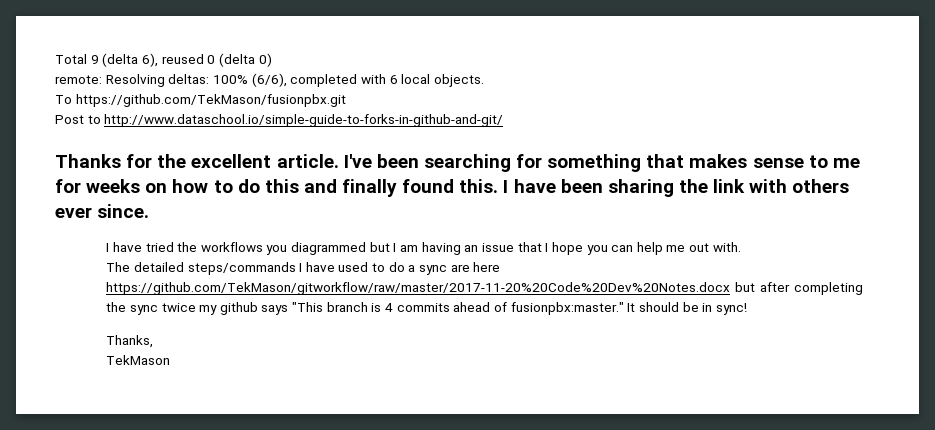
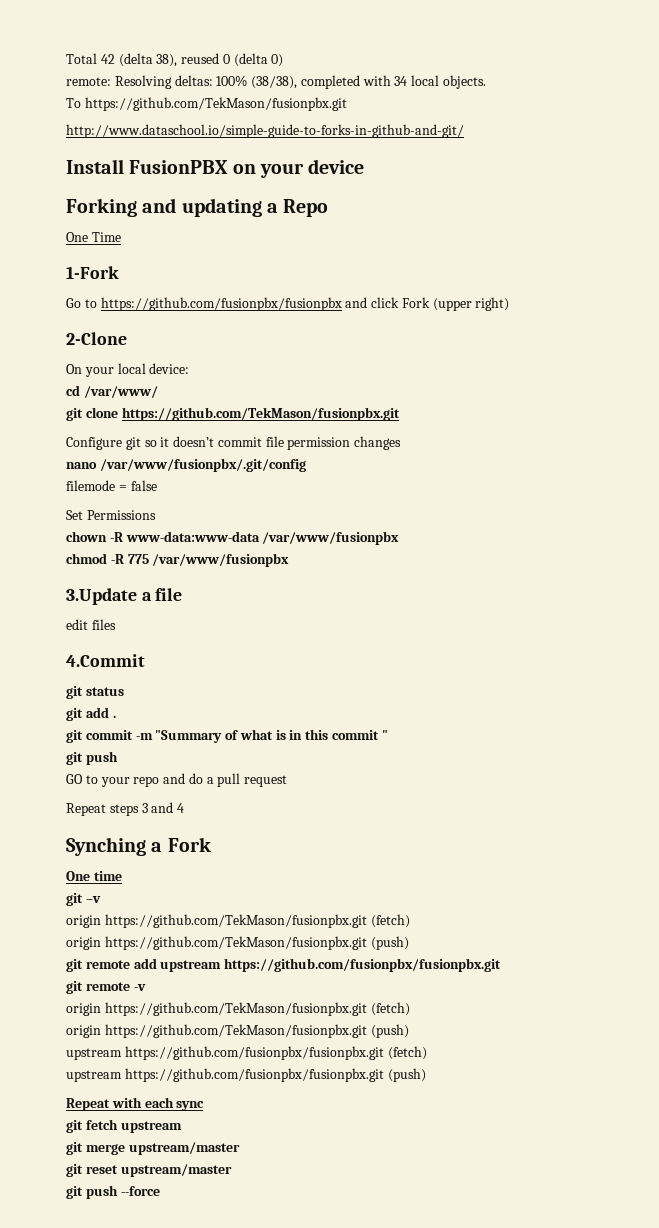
- Total 9 (delta 6), reused 0 (delta 0)
+ Total 42 (delta 38), reused 0 (delta 0)
- remote: Resolving deltas: 100% (6/6), completed with 6 local objects.
+ remote: Resolving deltas: 100% (38/38), completed with 34 local objects.
- Post to http://www.dataschool.io/simple-guide-to-forks-in-github-and-git/
+ http://www.dataschool.io/simple-guide-to-forks-in-github-and-git/
- Thanks for the excellent article. I've been searching for something that makes sense to me for weeks on how to do this and finally found this. I have been sharing the link with others ever since.
- I have tried the workflows you diagrammed but I am having an issue that I hope you can help me out with.
- The detailed steps/commands I have used to do a sync are here https://github.com/TekMason/gitworkflow/raw/master/2017-11-20%20Code%20Dev%20Notes.docx but after completing the sync twice my github says "This branch is 4 commits ahead of fusionpbx:master." It should be in sync!
- Thanks,
- TekMason
+ Install FusionPBX on your device
+ Forking and updating a Repo
+ One Time
+ 1-Fork
+ Go to https://github.com/fusionpbx/fusionpbx and click Fork (upper right)
+ 2-Clone
+ On your local device:
+ cd /var/www/
+ git clone https://github.com/TekMason/fusionpbx.git
+ Configure git so it doesn’t commit file permission changes
+ nano /var/www/fusionpbx/.git/config
+ filemode = false
+ Set Permissions
+ chown -R www-data:www-data /var/www/fusionpbx
+ chmod -R 775 /var/www/fusionpbx
+ 3.Update a file
+ edit files
+ 4.Commit
+ git status
+ git add .
+ git commit -m "Summary of what is in this commit "
+ git push
+ GO to your repo and do a pull request
+ Repeat steps 3 and 4
+ Synching a Fork
+ One time
+ git –v
+ origin https://github.com/TekMason/fusionpbx.git (fetch)
+ origin https://github.com/TekMason/fusionpbx.git (push)
+ git remote add upstream https://github.com/fusionpbx/fusionpbx.git
+ git remote -v
+ origin https://github.com/TekMason/fusionpbx.git (fetch)
+ origin https://github.com/TekMason/fusionpbx.git (push)
+ upstream https://github.com/fusionpbx/fusionpbx.git (fetch)
+ upstream https://github.com/fusionpbx/fusionpbx.git (push)
+ Repeat with each sync
+ git fetch upstream
+ git merge upstream/master
+ git reset upstream/master
+ git push --force

